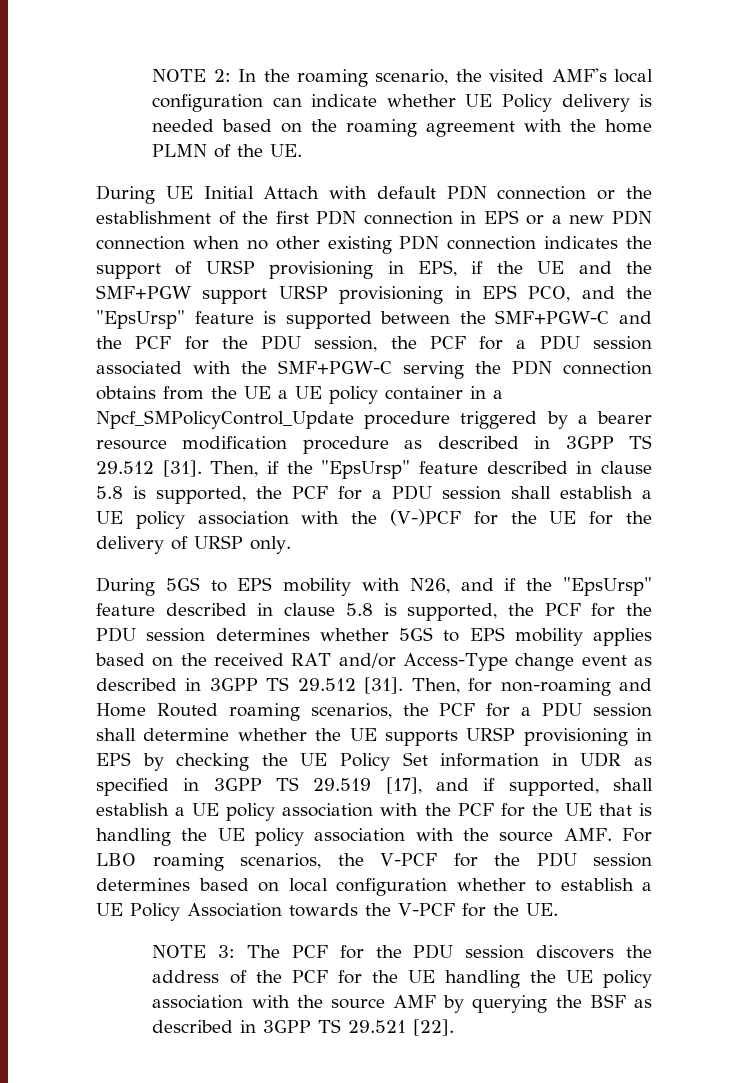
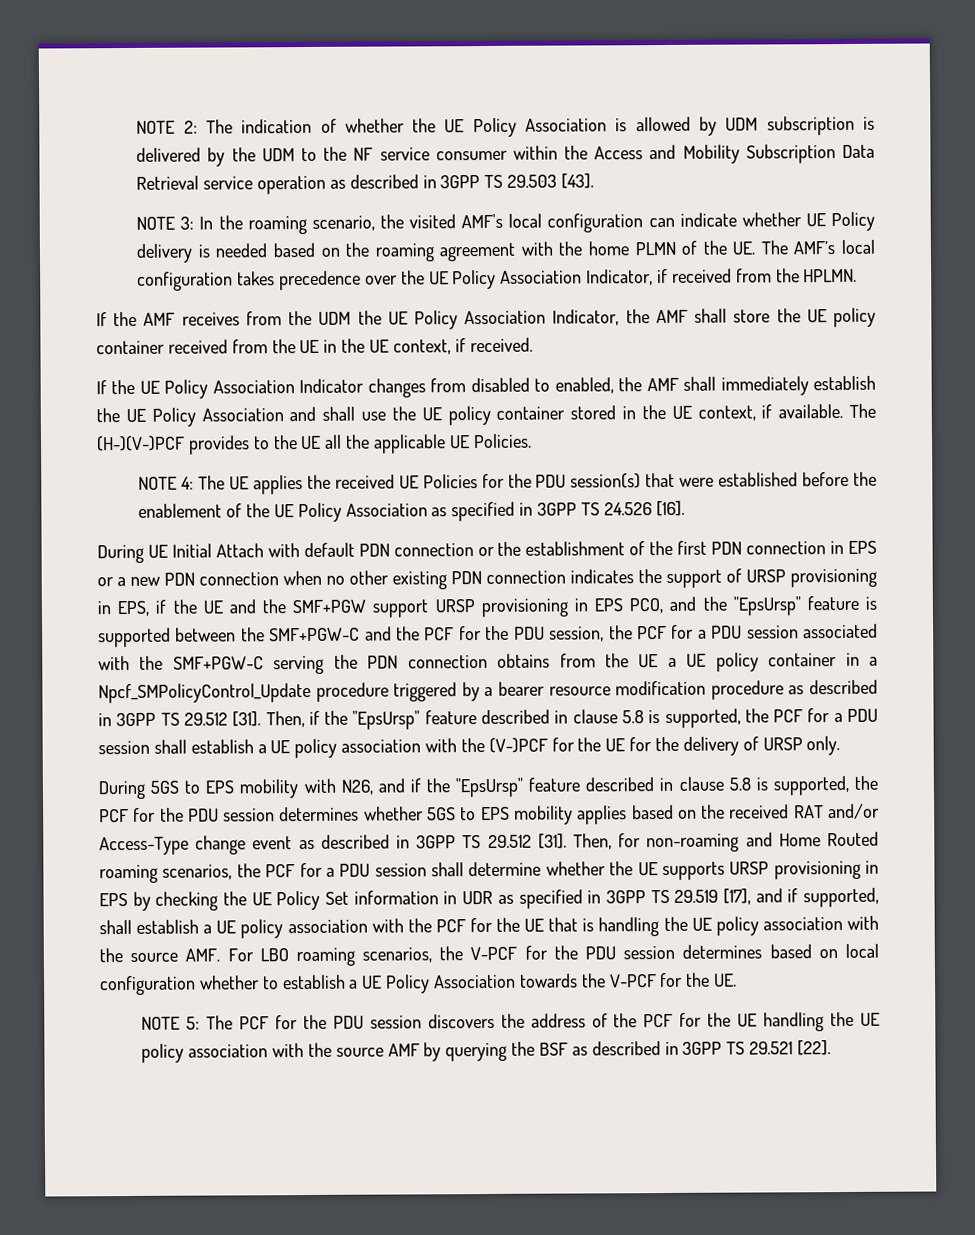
- NOTE 2: In the roaming scenario, the visited AMF's local configuration can indicate whether UE Policy delivery is needed based on the roaming agreement with the home PLMN of the UE.
+ NOTE 2: The indication of whether the UE Policy Association is allowed by UDM subscription is delivered by the UDM to the NF service consumer within the Access and Mobility Subscription Data Retrieval service operation as described in 3GPP TS 29.503 [43].
+ NOTE 3: In the roaming scenario, the visited AMF's local configuration can indicate whether UE Policy delivery is needed based on the roaming agreement with the home PLMN of the UE. The AMF’s local configuration takes precedence over the UE Policy Association Indicator, if received from the HPLMN.
+ If the AMF receives from the UDM the UE Policy Association Indicator, the AMF shall store the UE policy container received from the UE in the UE context, if received.
+ If the UE Policy Association Indicator changes from disabled to enabled, the AMF shall immediately establish the UE Policy Association and shall use the UE policy container stored in the UE context, if available. The (H-)(V-)PCF provides to the UE all the applicable UE Policies.
+ NOTE 4: The UE applies the received UE Policies for the PDU session(s) that were established before the enablement of the UE Policy Association as specified in 3GPP TS 24.526 [16].
- NOTE 3: The PCF for the PDU session discovers the address of the PCF for the UE handling the UE policy association with the source AMF by querying the BSF as described in 3GPP TS 29.521 [22].
+ NOTE 5: The PCF for the PDU session discovers the address of the PCF for the UE handling the UE policy association with the source AMF by querying the BSF as described in 3GPP TS 29.521 [22].

